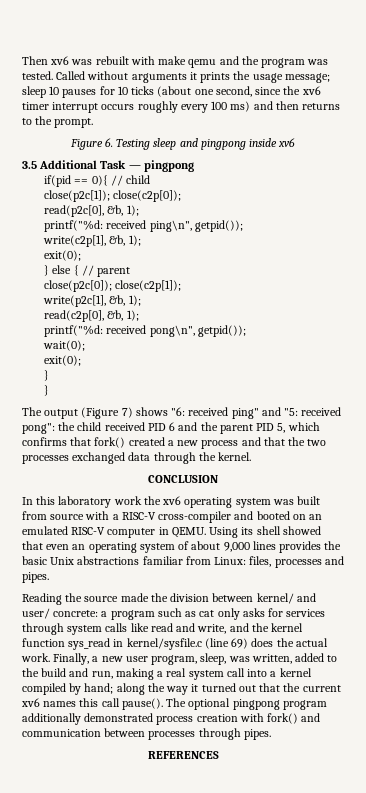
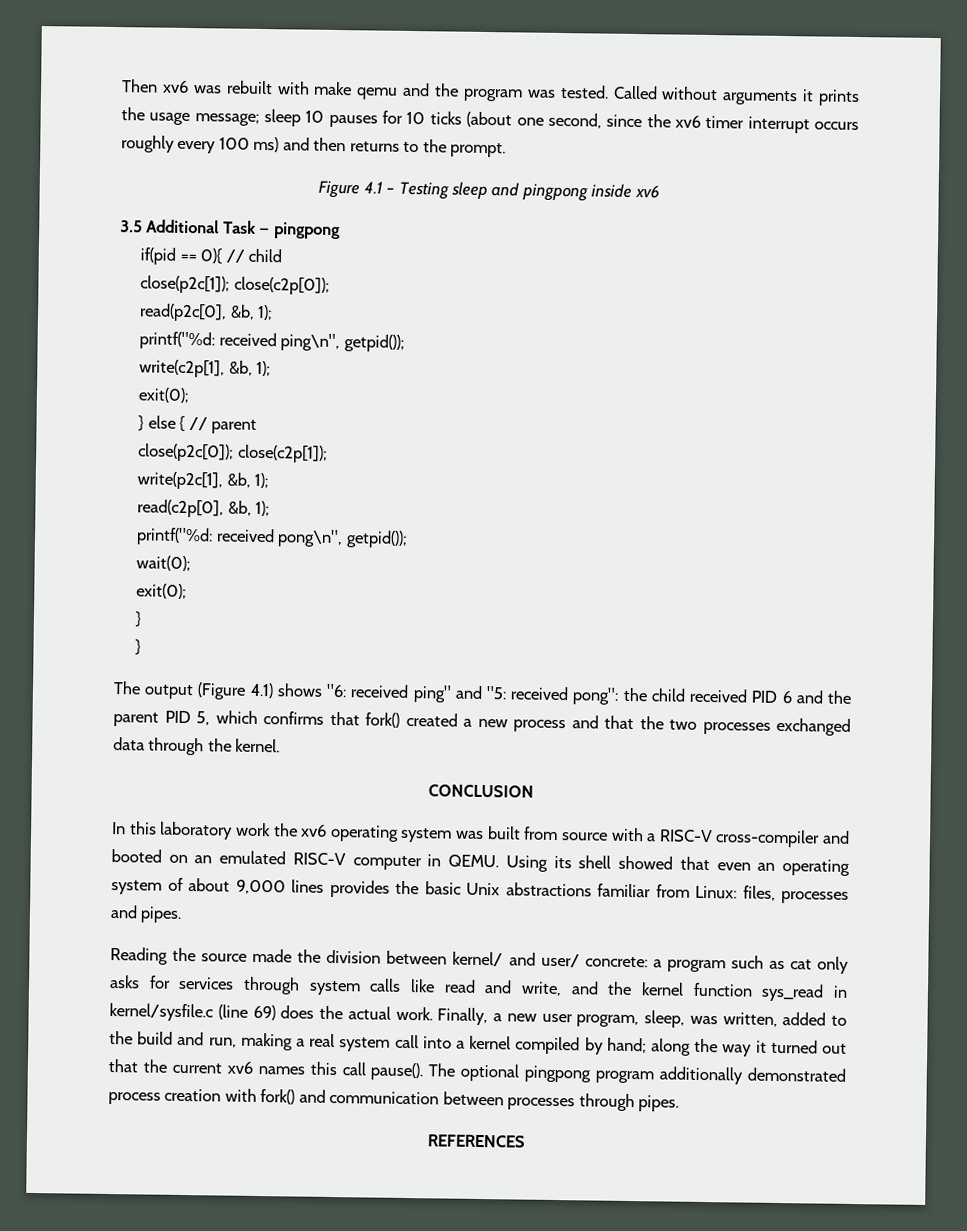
- Figure 6. Testing sleep and pingpong inside xv6
+ Figure 4.1 – Testing sleep and pingpong inside xv6
- The output (Figure 7) shows "6: received ping" and "5: received pong": the child received PID 6 and the parent PID 5, which confirms that fork() created a new process and that the two processes exchanged data through the kernel.
+ The output (Figure 4.1) shows "6: received ping" and "5: received pong": the child received PID 6 and the parent PID 5, which confirms that fork() created a new process and that the two processes exchanged data through the kernel.

